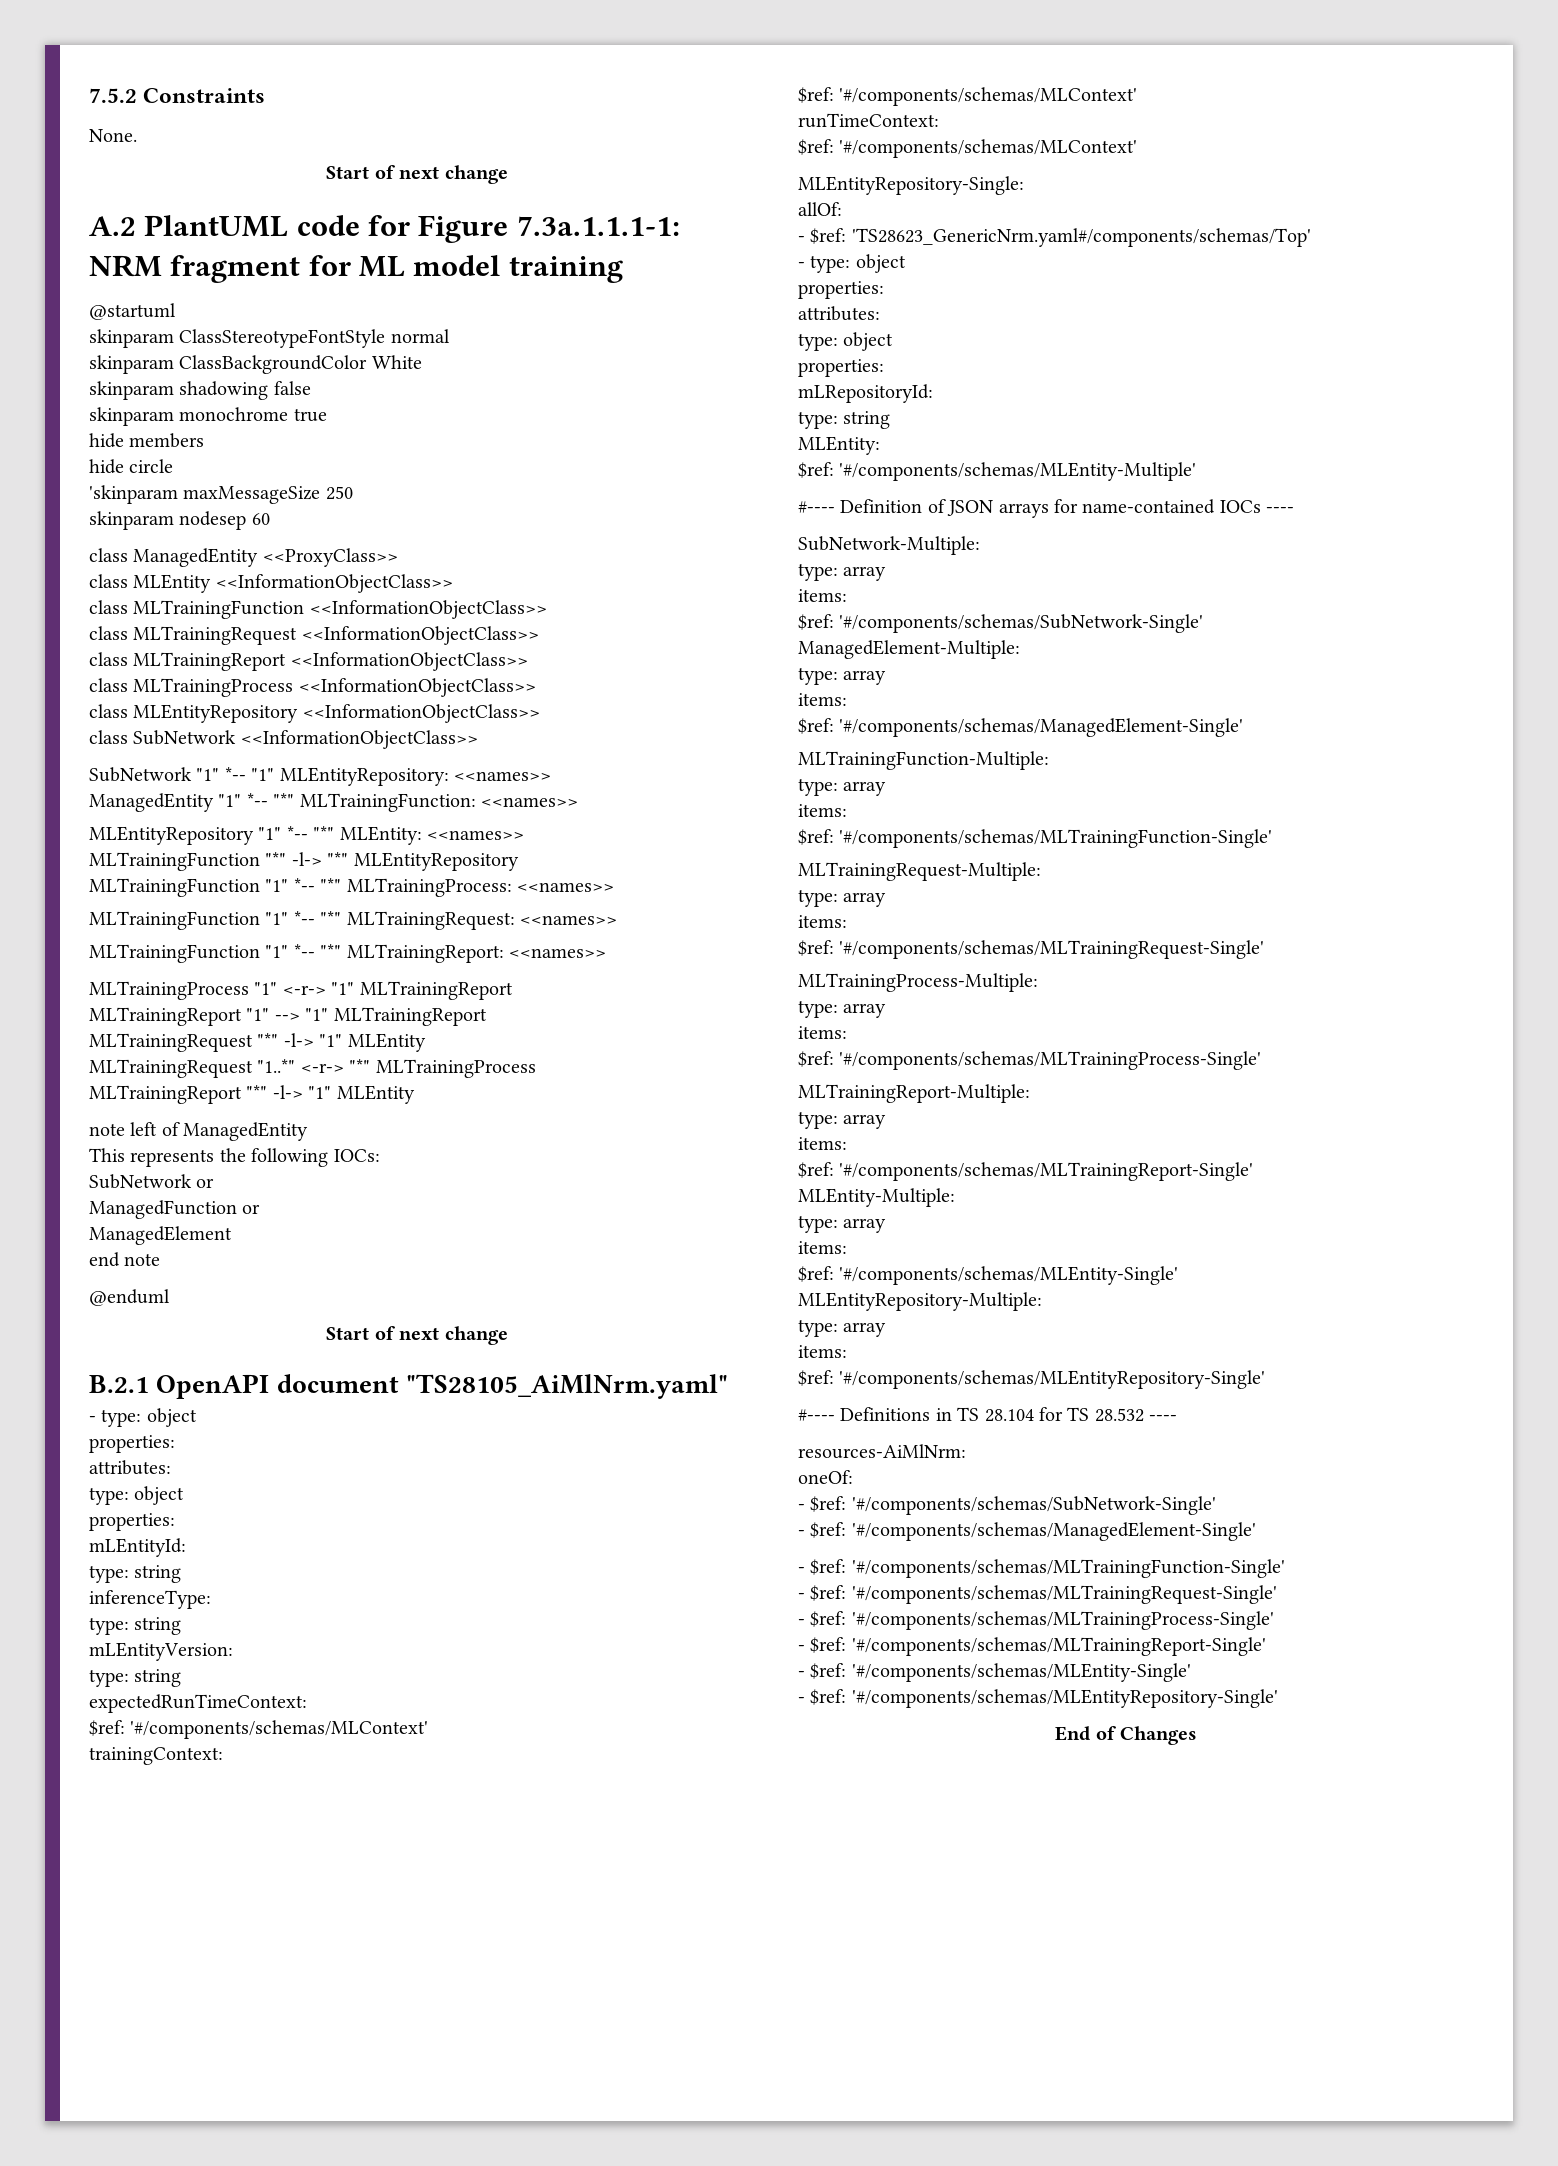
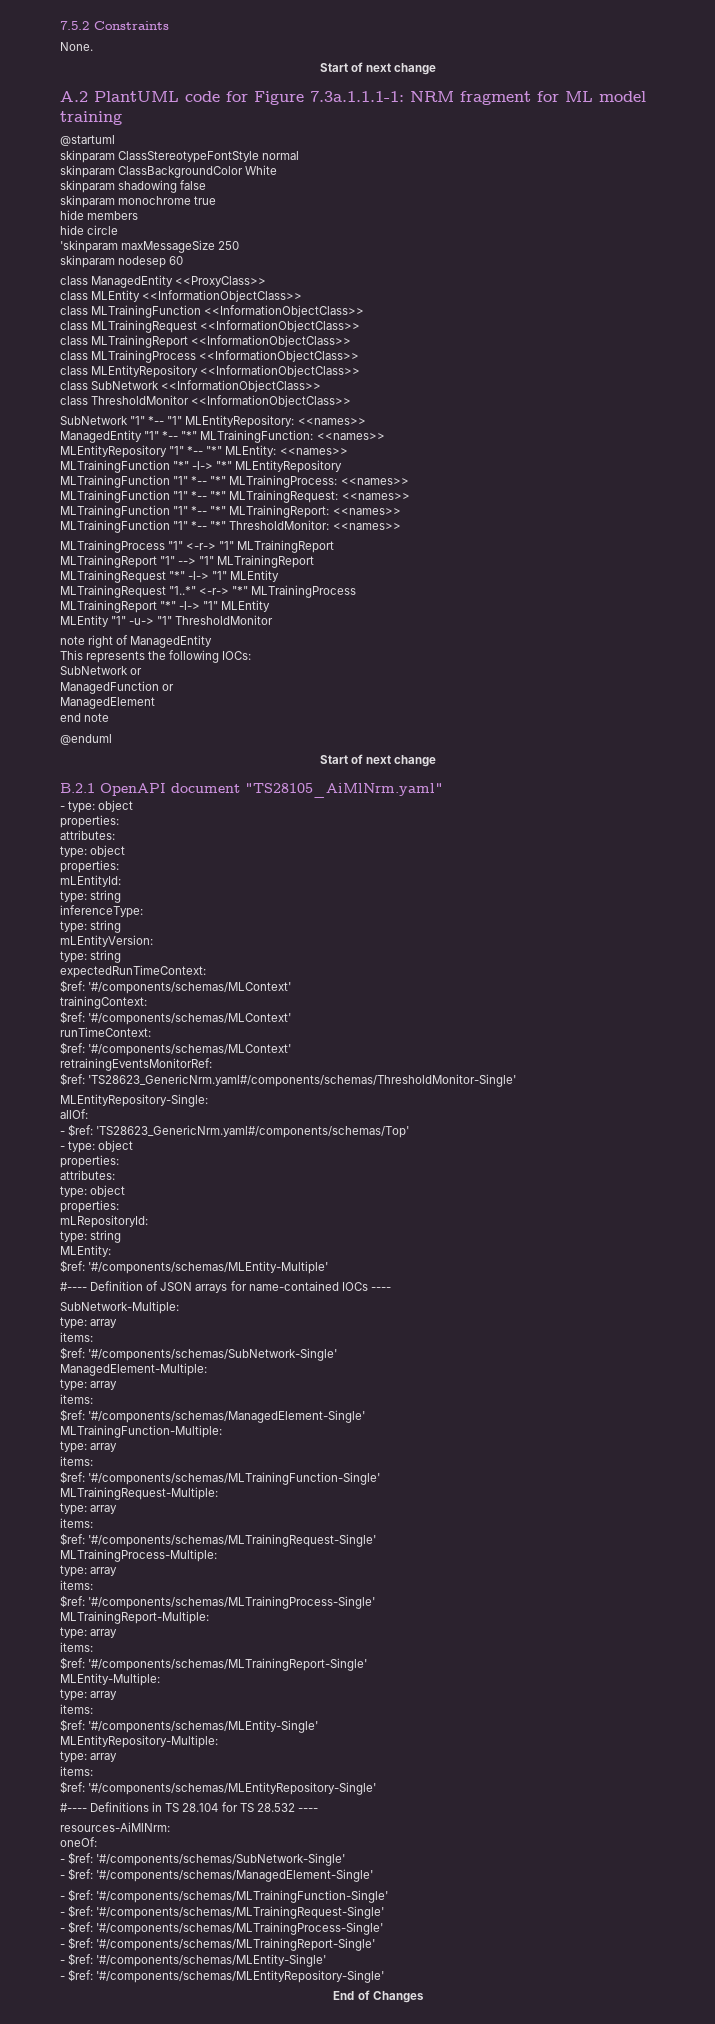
+ class ThresholdMonitor <<InformationObjectClass>>
+ MLTrainingFunction "1" *-- "*" ThresholdMonitor: <<names>>
- note left of ManagedEntity
+ MLEntity "1" -u-> "1" ThresholdMonitor
+ note right of ManagedEntity
+ retrainingEventsMonitorRef:
+ $ref: 'TS28623_GenericNrm.yaml#/components/schemas/ThresholdMonitor-Single'

